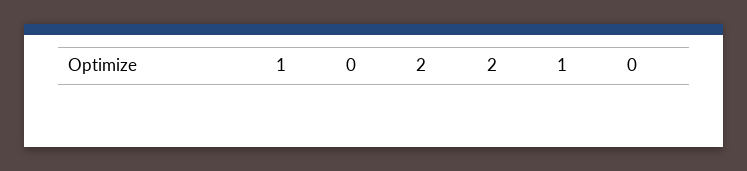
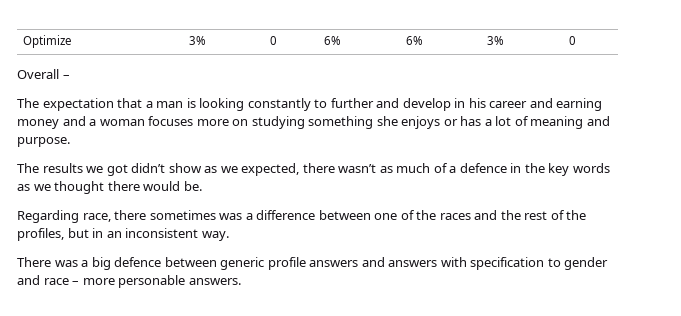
- Optimize | 1 | 0 | 2 | 2 | 1 | 0
+ Optimize | 3% | 0 | 6% | 6% | 3% | 0
+ Overall –
+ The expectation that a man is looking constantly to further and develop in his career and earning money and a woman focuses more on studying something she enjoys or has a lot of meaning and purpose.
+ The results we got didn’t show as we expected, there wasn’t as much of a defence in the key words as we thought there would be.
+ Regarding race, there sometimes was a difference between one of the races and the rest of the profiles, but in an inconsistent way.
+ There was a big defence between generic profile answers and answers with specification to gender and race – more personable answers.

